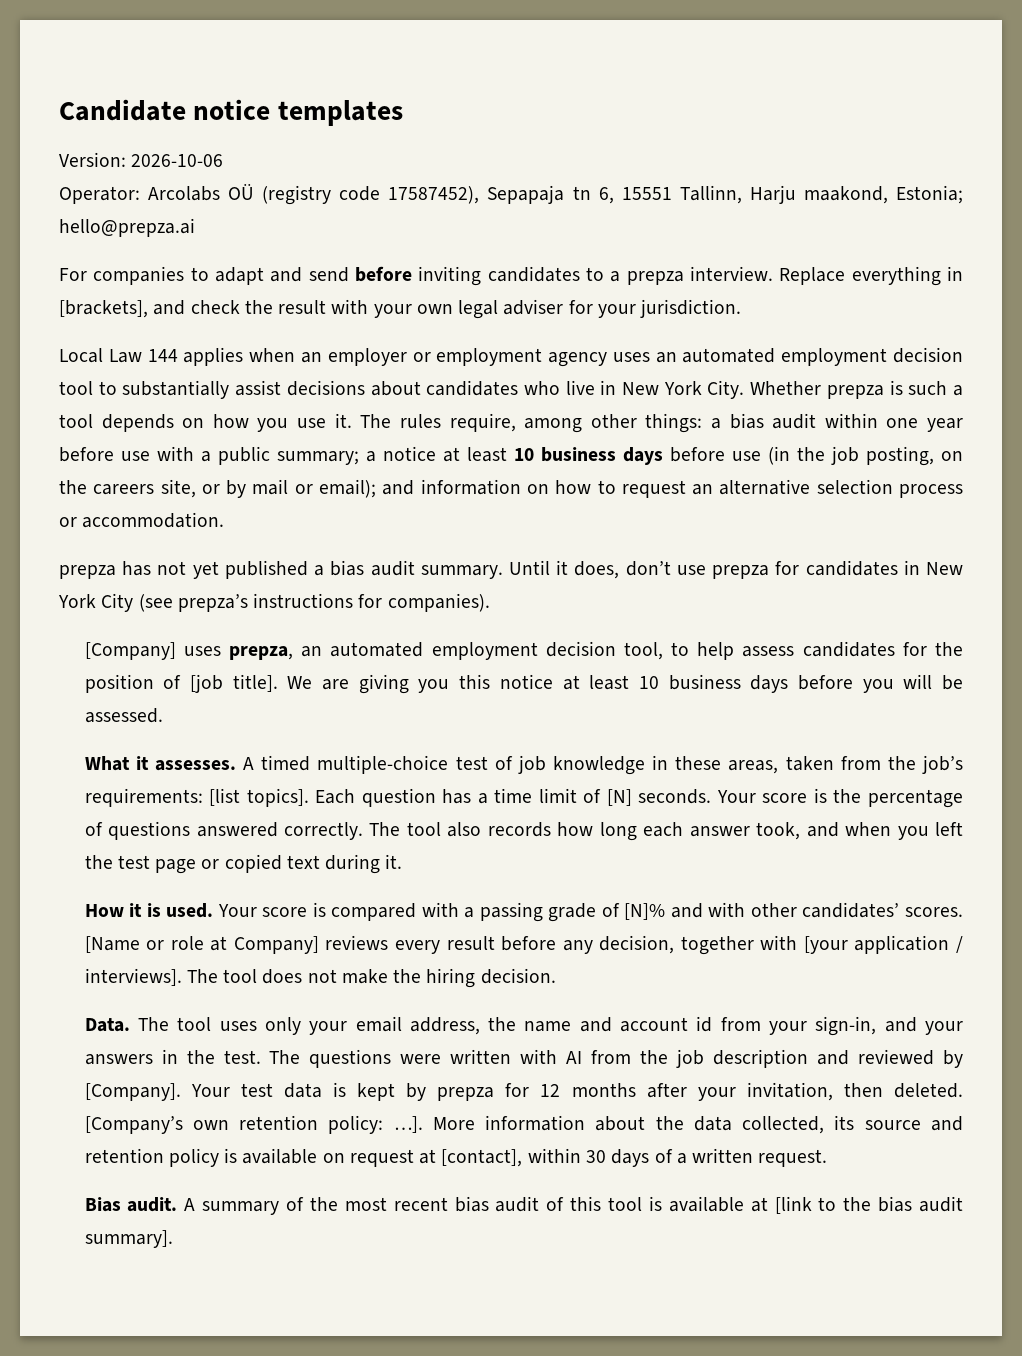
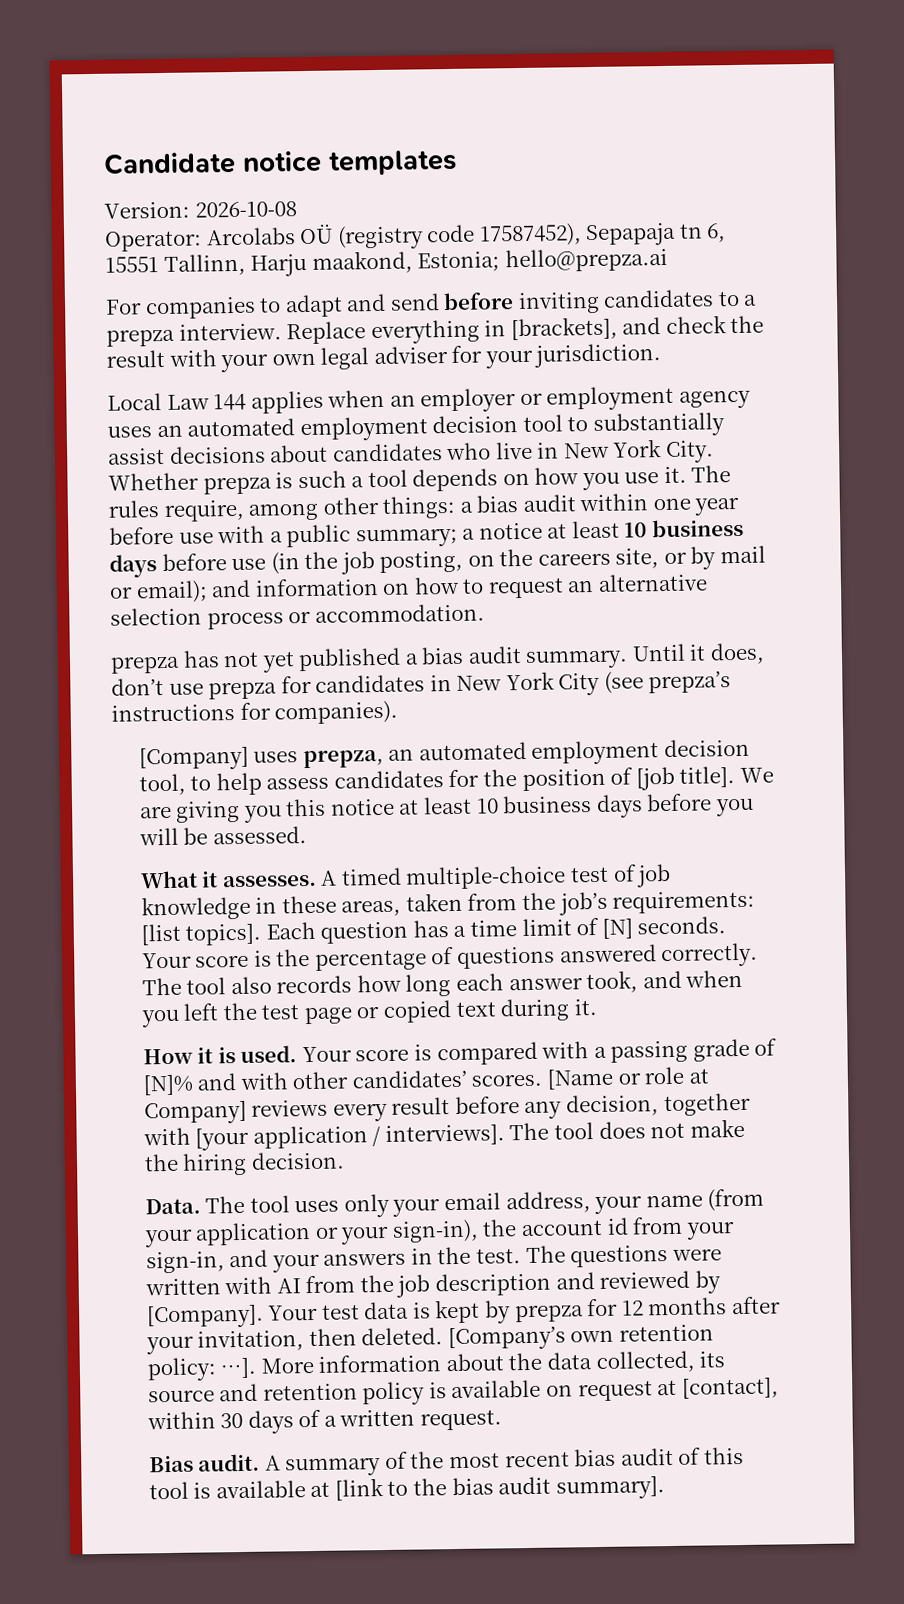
- Version: 2026-10-06
+ Version: 2026-10-08
- The tool uses only your email address, the name and account id from your sign-in, and your answers in the test.
+ The tool uses only your email address, your name (from your application or your sign-in), the account id from your sign-in, and your answers in the test.

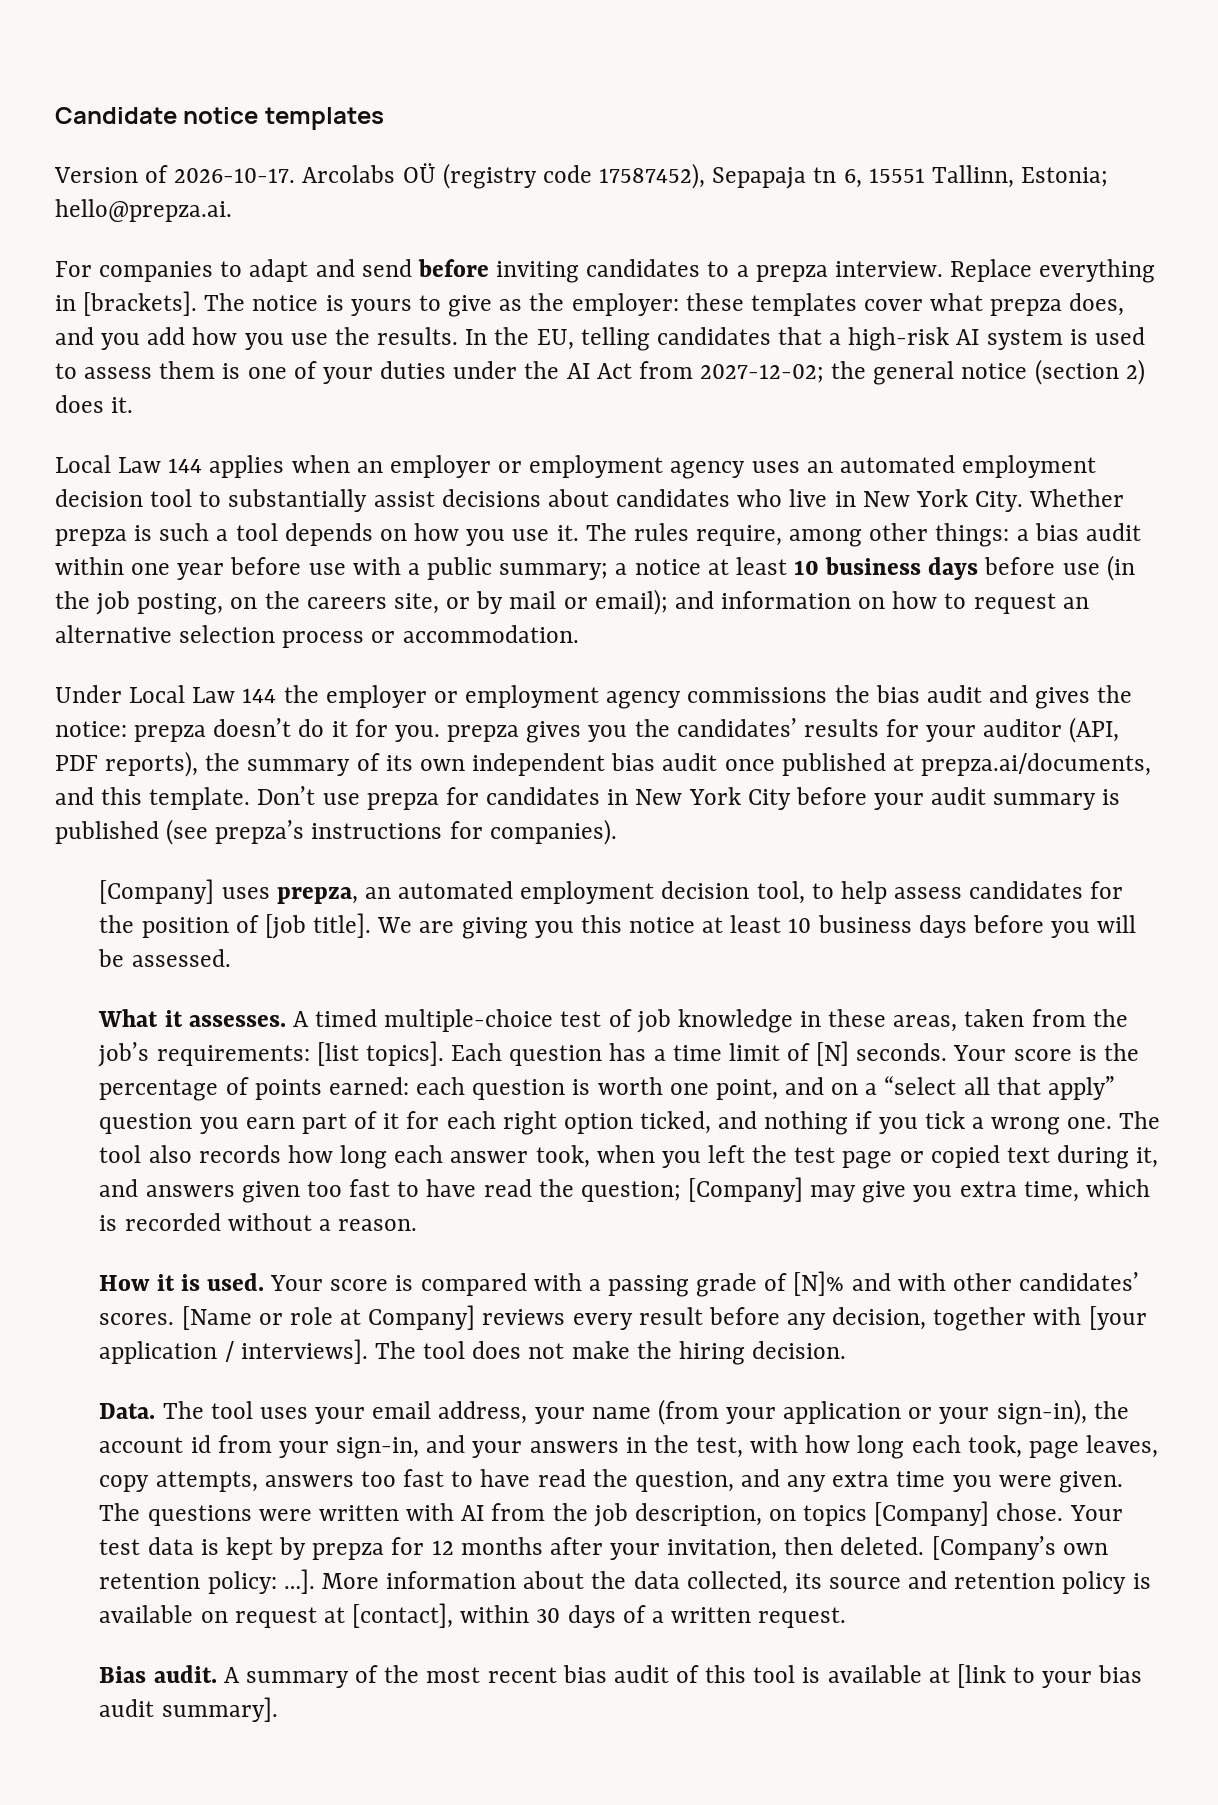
- Version: 2026-10-08
- Operator: Arcolabs OÜ (registry code 17587452), Sepapaja tn 6, 15551 Tallinn, Harju maakond, Estonia; hello@prepza.ai
+ Version of 2026-10-17. Arcolabs OÜ (registry code 17587452), Sepapaja tn 6, 15551 Tallinn, Estonia; hello@prepza.ai.
- Replace everything in [brackets], and check the result with your own legal adviser for your jurisdiction.
+ Replace everything in [brackets]. The notice is yours to give as the employer: these templates cover what prepza does, and you add how you use the results. In the EU, telling candidates that a high-risk AI system is used to assess them is one of your duties under the AI Act from 2027-12-02; the general notice (section 2) does it.
- prepza has not yet published a bias audit summary. Until it does, don’t use prepza for candidates in New York City (see prepza’s instructions for companies).
+ Under Local Law 144 the employer or employment agency commissions the bias audit and gives the notice: prepza doesn’t do it for you. prepza gives you the candidates’ results for your auditor (API, PDF reports), the summary of its own independent bias audit once published at prepza.ai/documents, and this template. Don’t use prepza for candidates in New York City before your audit summary is published (see prepza’s instructions for companies).
- Your score is the percentage of questions answered correctly.
+ Your score is the percentage of points earned: each question is worth one point, and on a “select all that apply” question you earn part of it for each right option ticked, and nothing if you tick a wrong one.
- The tool also records how long each answer took, and when you left the test page or copied text during it.
+ The tool also records how long each answer took, when you left the test page or copied text during it, and answers given too fast to have read the question; [Company] may give you extra time, which is recorded without a reason.
- The tool uses only your email address, your name (from your application or your sign-in), the account id from your sign-in, and your answers in the test.
+ The tool uses your email address, your name (from your application or your sign-in), the account id from your sign-in, and your answers in the test, with how long each took, page leaves, copy attempts, answers too fast to have read the question, and any extra time you were given.
- The questions were written with AI from the job description and reviewed by [Company].
+ The questions were written with AI from the job description, on topics [Company] chose.
- A summary of the most recent bias audit of this tool is available at [link to the bias audit summary].
+ A summary of the most recent bias audit of this tool is available at [link to your bias audit summary].

